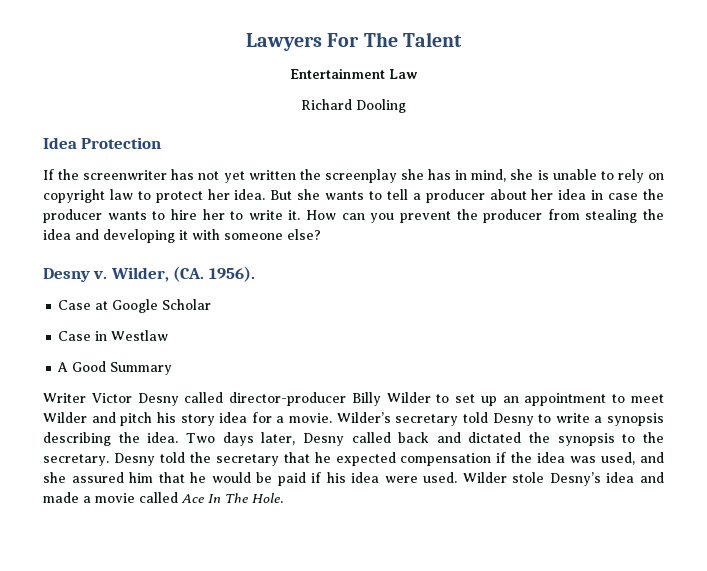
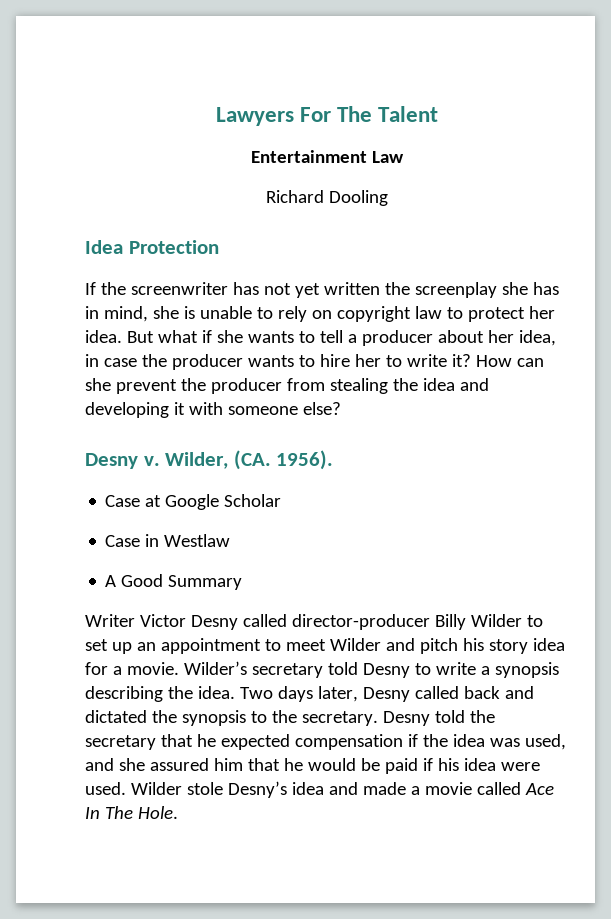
- But she wants to tell a producer about her idea in case the producer wants to hire her to write it.
+ But what if she wants to tell a producer about her idea, in case the producer wants to hire her to write it?
- How can you prevent the producer from stealing the idea and developing it with someone else?
+ How can she prevent the producer from stealing the idea and developing it with someone else?

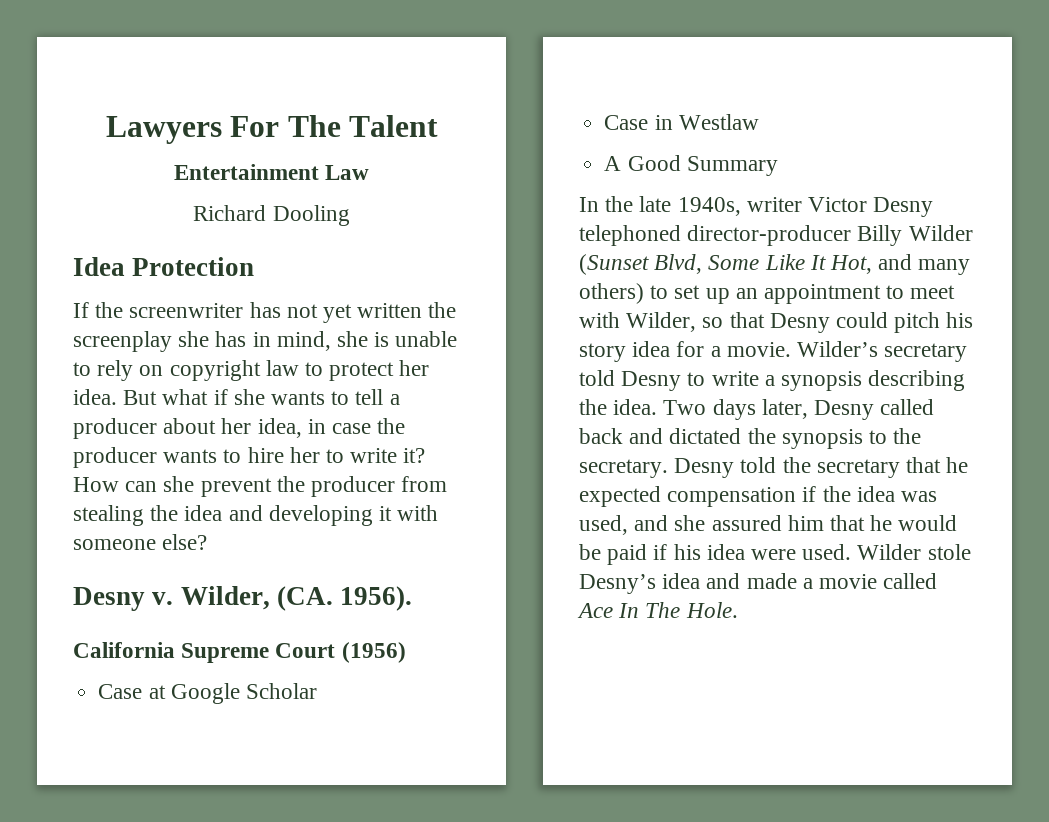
+ California Supreme Court (1956)
- Writer Victor Desny called director-producer Billy Wilder to set up an appointment to meet Wilder and pitch his story idea for a movie.
+ In the late 1940s, writer Victor Desny telephoned director-producer Billy Wilder (Sunset Blvd, Some Like It Hot, and many others) to set up an appointment to meet with Wilder, so that Desny could pitch his story idea for a movie.

